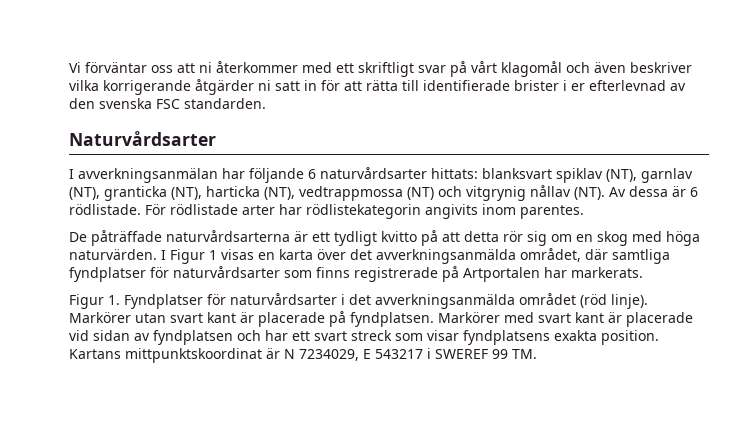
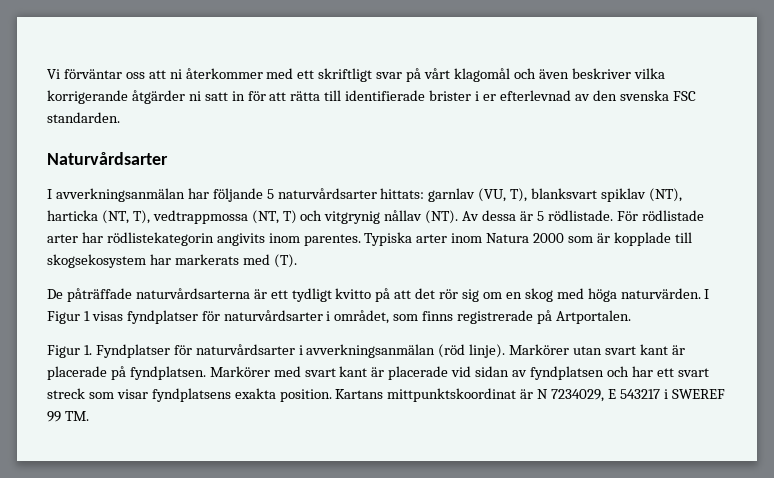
- I avverkningsanmälan har följande 6 naturvårdsarter hittats: blanksvart spiklav (NT), garnlav (NT), granticka (NT), harticka (NT), vedtrappmossa (NT) och vitgrynig nållav (NT). Av dessa är 6 rödlistade.
+ I avverkningsanmälan har följande 5 naturvårdsarter hittats: garnlav (VU, T), blanksvart spiklav (NT), harticka (NT, T), vedtrappmossa (NT, T) och vitgrynig nållav (NT). Av dessa är 5 rödlistade.
+ Typiska arter inom Natura 2000 som är kopplade till skogsekosystem har markerats med (T).
- De påträffade naturvårdsarterna är ett tydligt kvitto på att detta rör sig om en skog med höga naturvärden.
+ De påträffade naturvårdsarterna är ett tydligt kvitto på att det rör sig om en skog med höga naturvärden.
- I Figur 1 visas en karta över det avverkningsanmälda området, där samtliga fyndplatser för naturvårdsarter som finns registrerade på Artportalen har markerats.
+ I Figur 1 visas fyndplatser för naturvårdsarter i området, som finns registrerade på Artportalen.
- Figur 1. Fyndplatser för naturvårdsarter i det avverkningsanmälda området (röd linje).
+ Figur 1. Fyndplatser för naturvårdsarter i avverkningsanmälan (röd linje).

